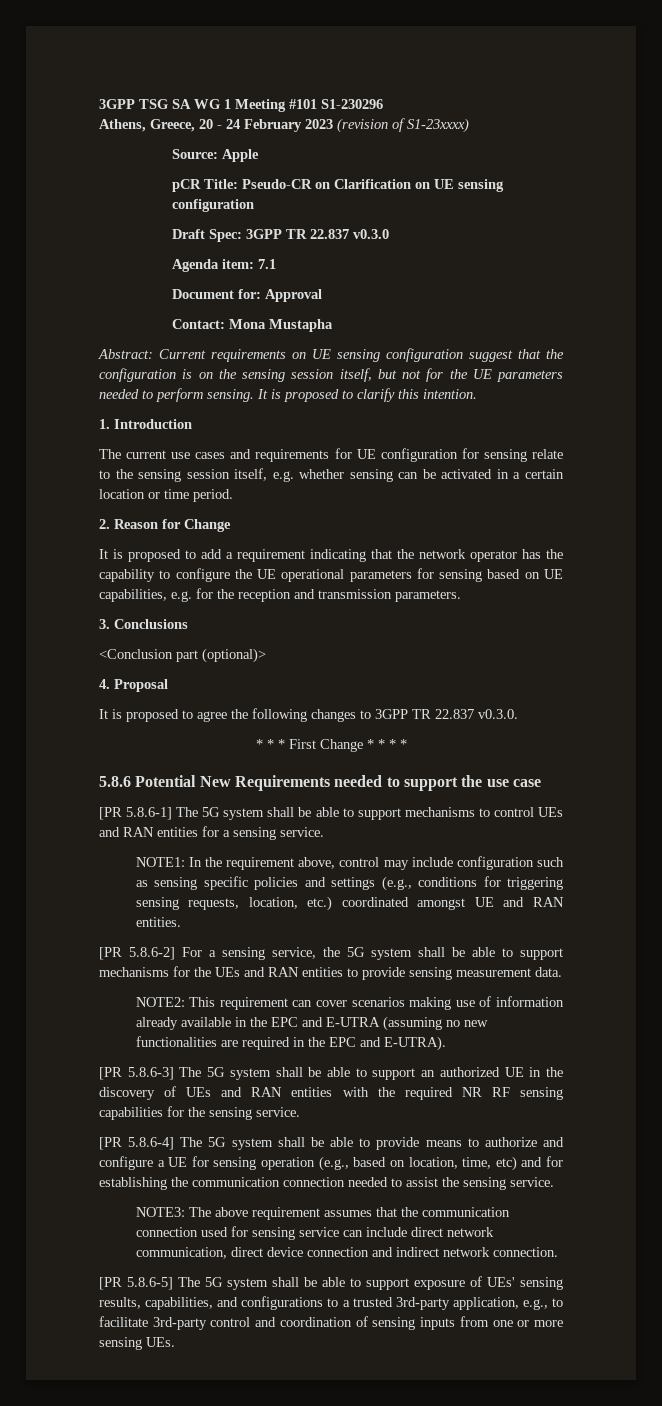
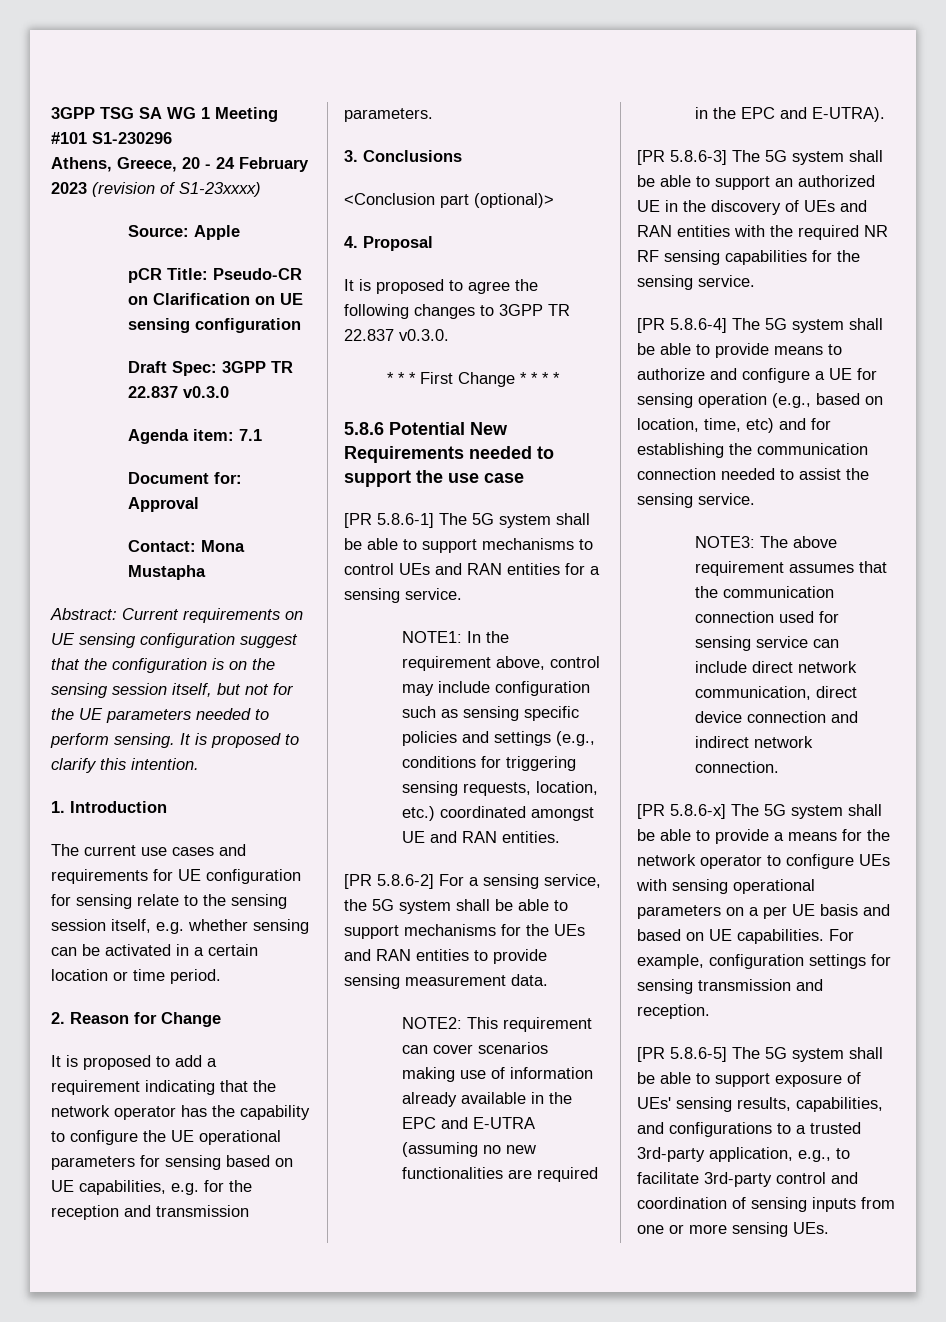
+ [PR 5.8.6-x] The 5G system shall be able to provide a means for the network operator to configure UEs with sensing operational parameters on a per UE basis and based on UE capabilities. For example, configuration settings for sensing transmission and reception.

